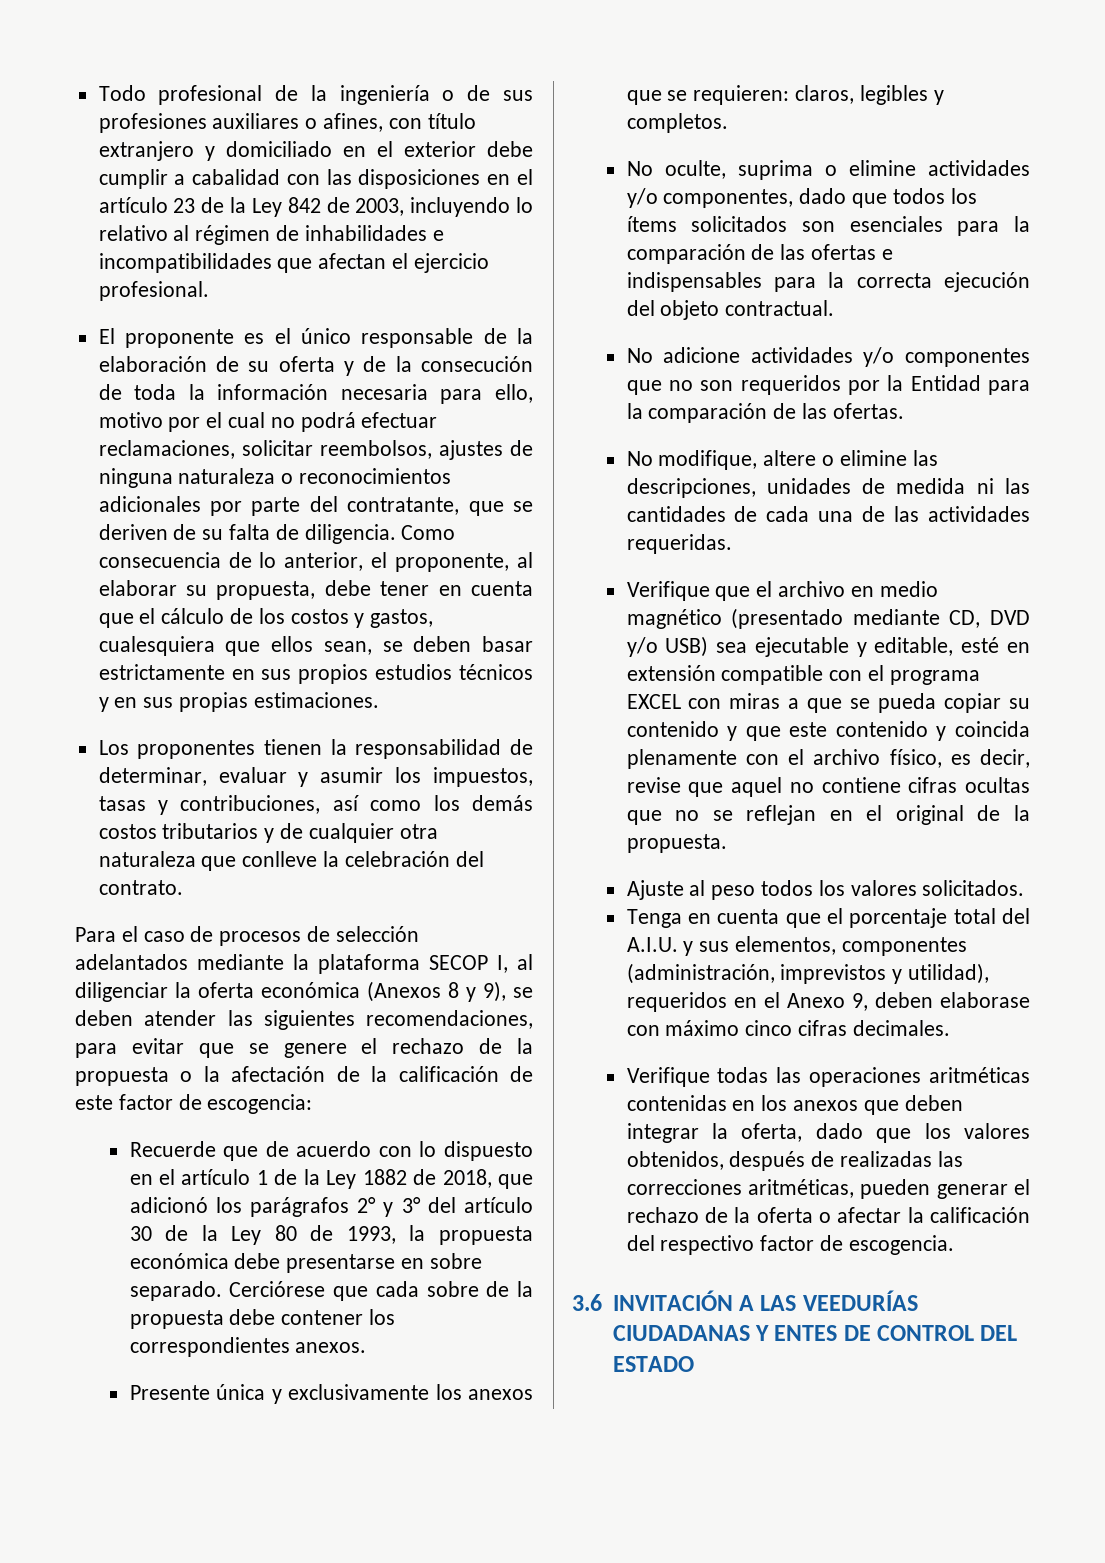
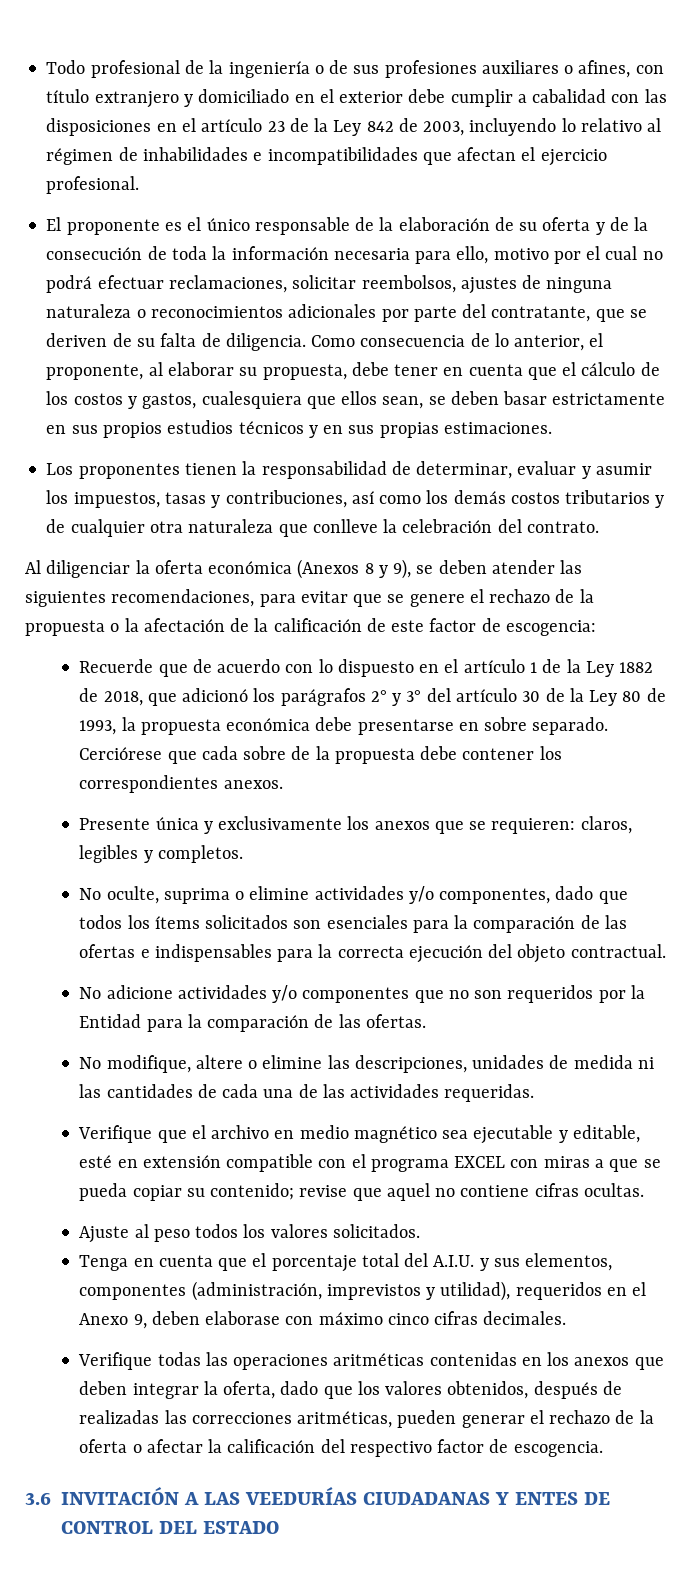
- Para el caso de procesos de selección adelantados mediante la plataforma SECOP I, al diligenciar la oferta económica (Anexos 8 y 9), se deben atender las siguientes recomendaciones, para evitar que se genere el rechazo de la propuesta o la afectación de la calificación de este factor de escogencia:
+ Al diligenciar la oferta económica (Anexos 8 y 9), se deben atender las siguientes recomendaciones, para evitar que se genere el rechazo de la propuesta o la afectación de la calificación de este factor de escogencia:
- Verifique que el archivo en medio magnético (presentado mediante CD, DVD y/o USB) sea ejecutable y editable, esté en extensión compatible con el programa EXCEL con miras a que se pueda copiar su contenido y que este contenido y coincida plenamente con el archivo físico, es decir, revise que aquel no contiene cifras ocultas que no se reflejan en el original de la propuesta.
+ Verifique que el archivo en medio magnético sea ejecutable y editable, esté en extensión compatible con el programa EXCEL con miras a que se pueda copiar su contenido; revise que aquel no contiene cifras ocultas.

